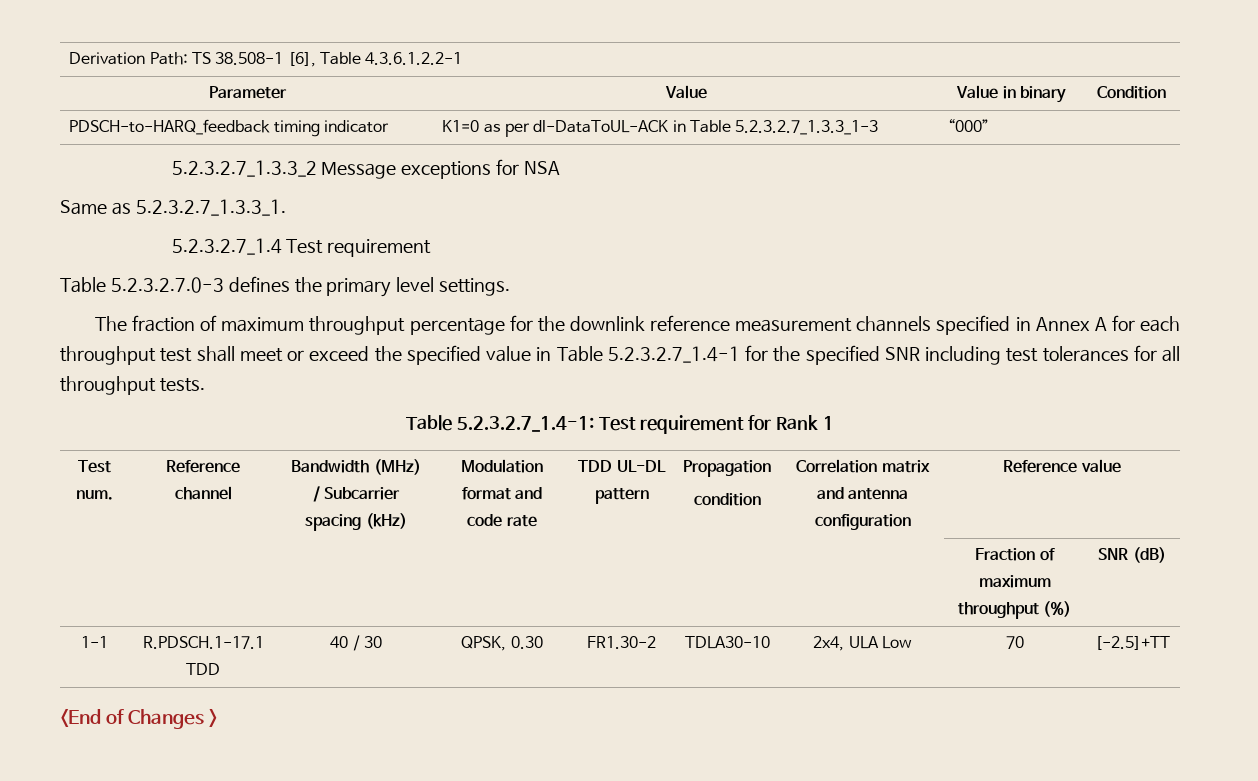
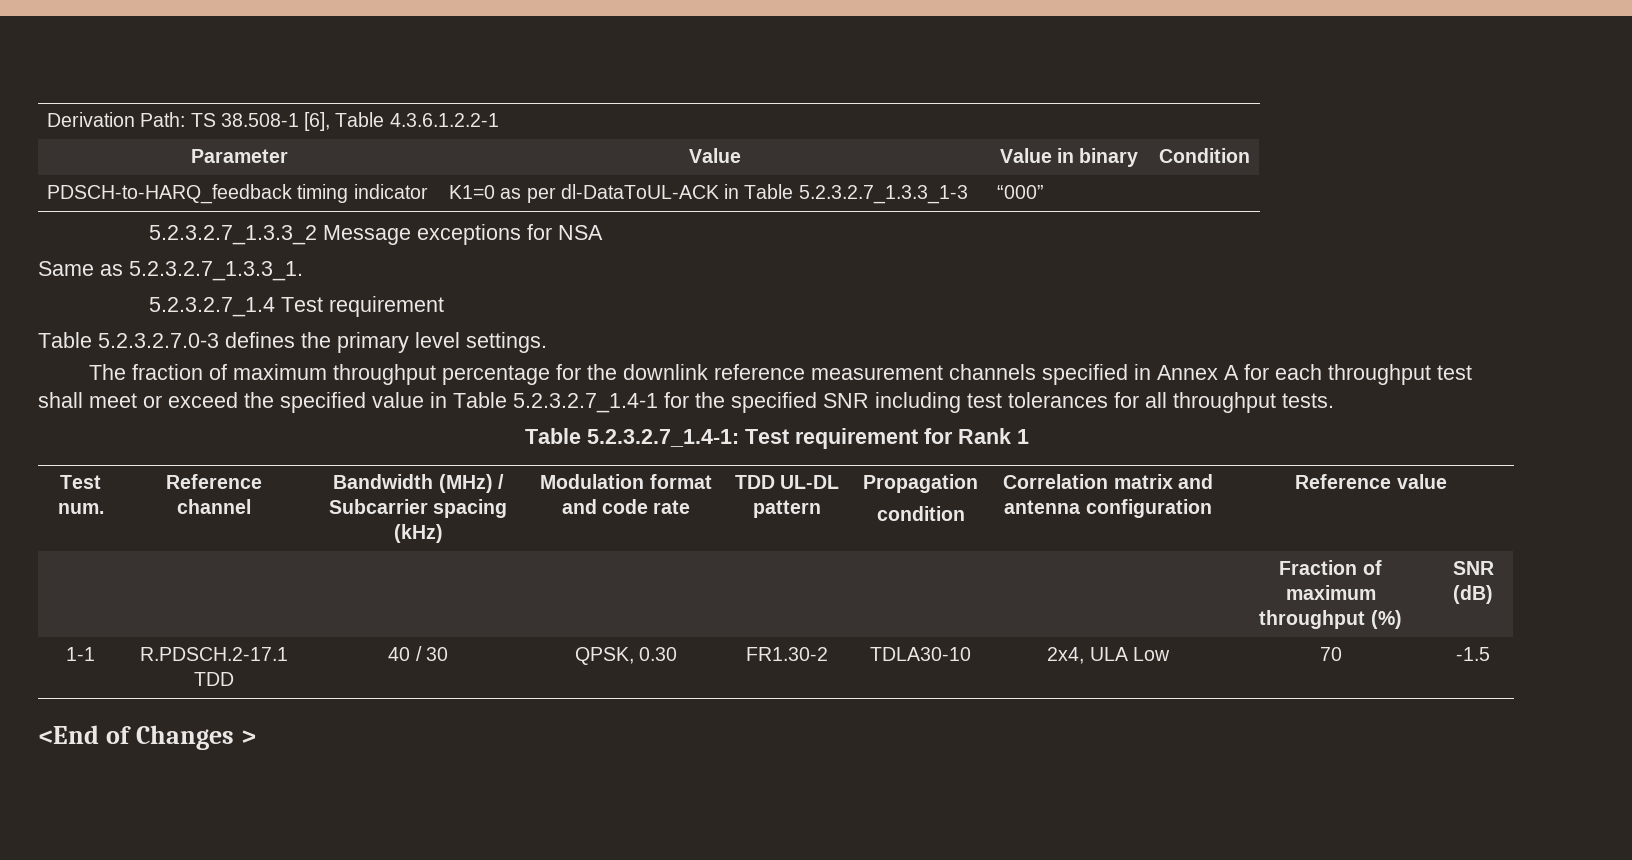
- 1-1 | R.PDSCH.1-17.1 TDD | 40 / 30 | QPSK, 0.30 | FR1.30-2 | TDLA30-10 | 2x4, ULA Low | 70 | [-2.5]+TT
+ 1-1 | R.PDSCH.2-17.1 TDD | 40 / 30 | QPSK, 0.30 | FR1.30-2 | TDLA30-10 | 2x4, ULA Low | 70 | -1.5

